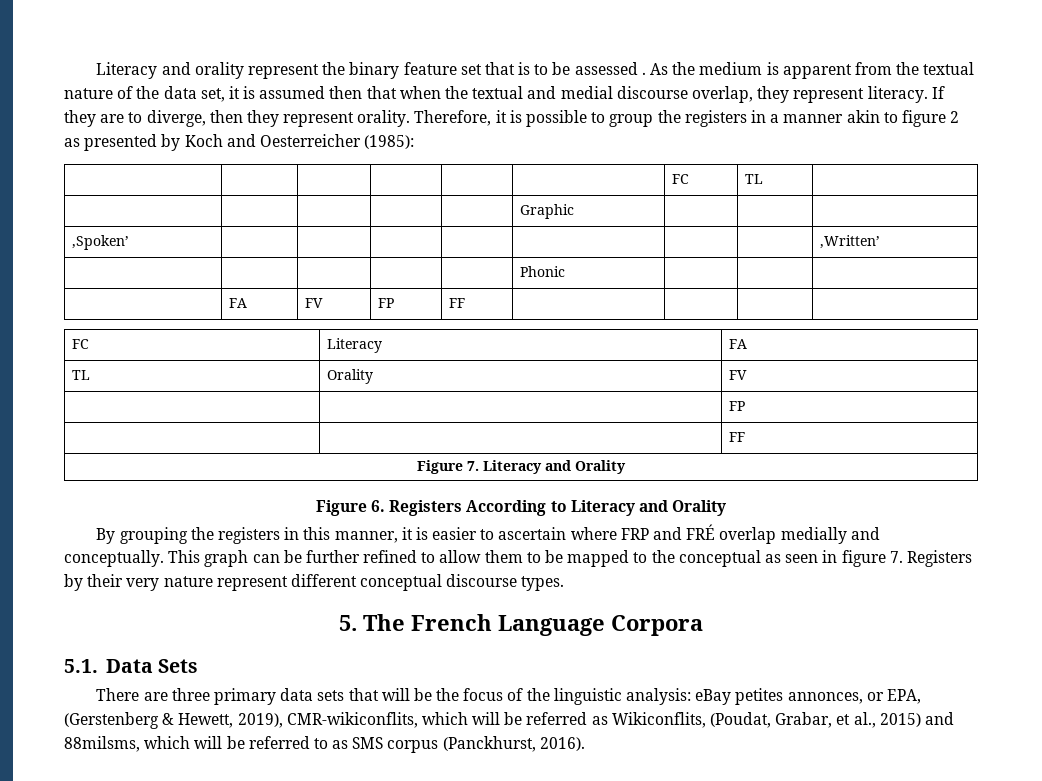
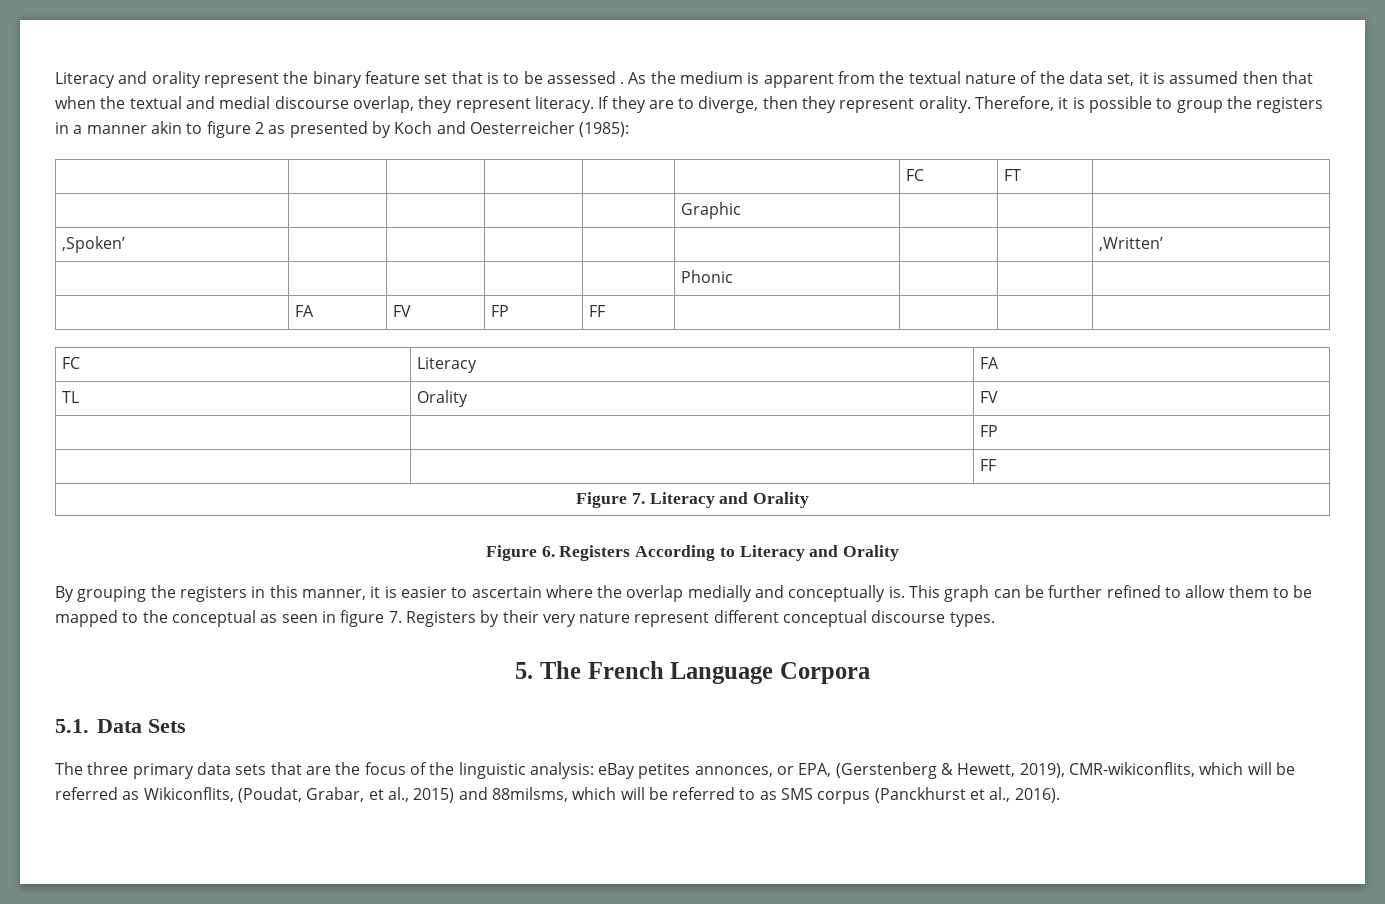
- | | | | | | FC | TL |
+ | | | | | | FC | FT |
- By grouping the registers in this manner, it is easier to ascertain where FRP and FRÉ overlap medially and conceptually.
+ By grouping the registers in this manner, it is easier to ascertain where the overlap medially and conceptually is.
- There are three primary data sets that will be the focus of the linguistic analysis: eBay petites annonces, or EPA, (Gerstenberg & Hewett, 2019), CMR-wikiconflits, which will be referred as Wikiconflits, (Poudat, Grabar, et al., 2015) and 88milsms, which will be referred to as SMS corpus (Panckhurst, 2016).
+ The three primary data sets that are the focus of the linguistic analysis: eBay petites annonces, or EPA, (Gerstenberg & Hewett, 2019), CMR-wikiconflits, which will be referred as Wikiconflits, (Poudat, Grabar, et al., 2015) and 88milsms, which will be referred to as SMS corpus (Panckhurst et al., 2016).

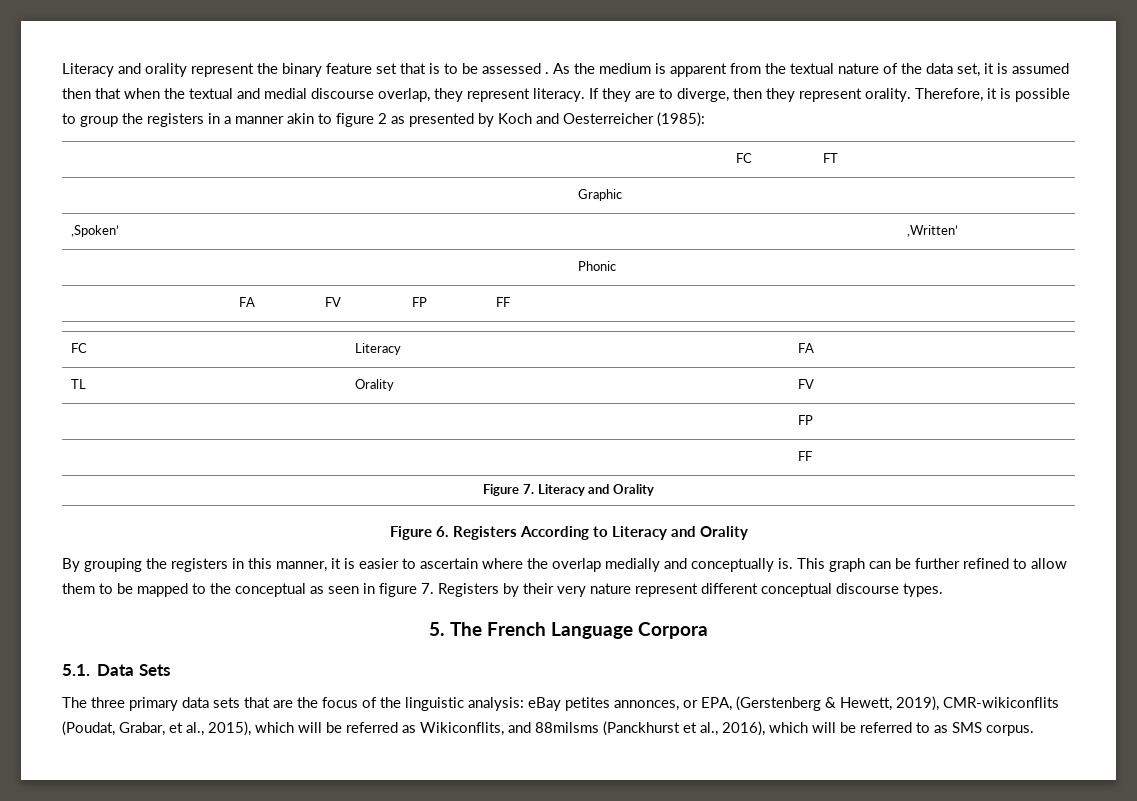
- The three primary data sets that are the focus of the linguistic analysis: eBay petites annonces, or EPA, (Gerstenberg & Hewett, 2019), CMR-wikiconflits, which will be referred as Wikiconflits, (Poudat, Grabar, et al., 2015) and 88milsms, which will be referred to as SMS corpus (Panckhurst et al., 2016).
+ The three primary data sets that are the focus of the linguistic analysis: eBay petites annonces, or EPA, (Gerstenberg & Hewett, 2019), CMR-wikiconflits (Poudat, Grabar, et al., 2015), which will be referred as Wikiconflits, and 88milsms (Panckhurst et al., 2016), which will be referred to as SMS corpus.

